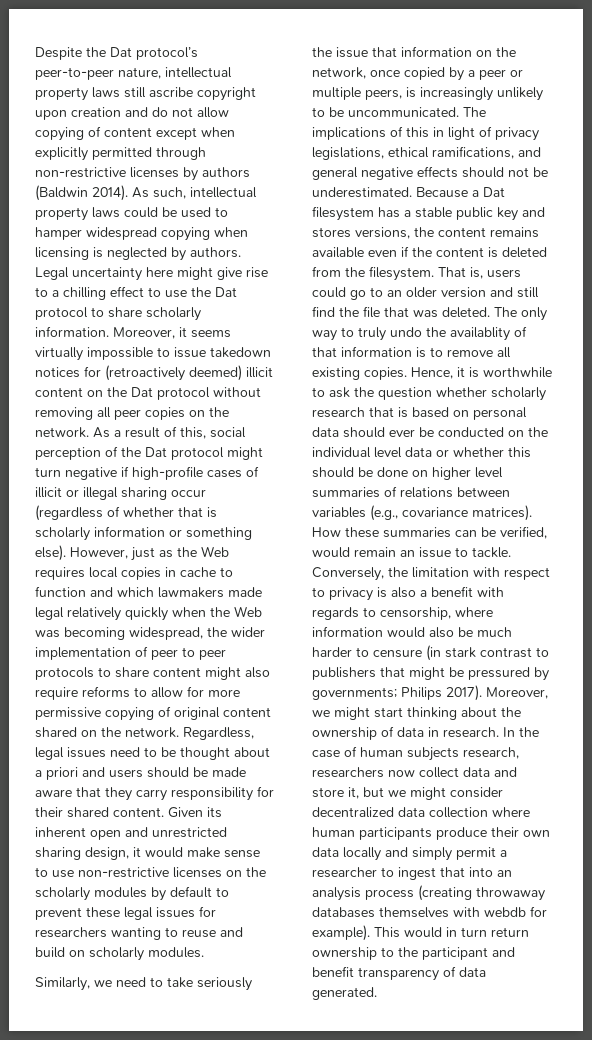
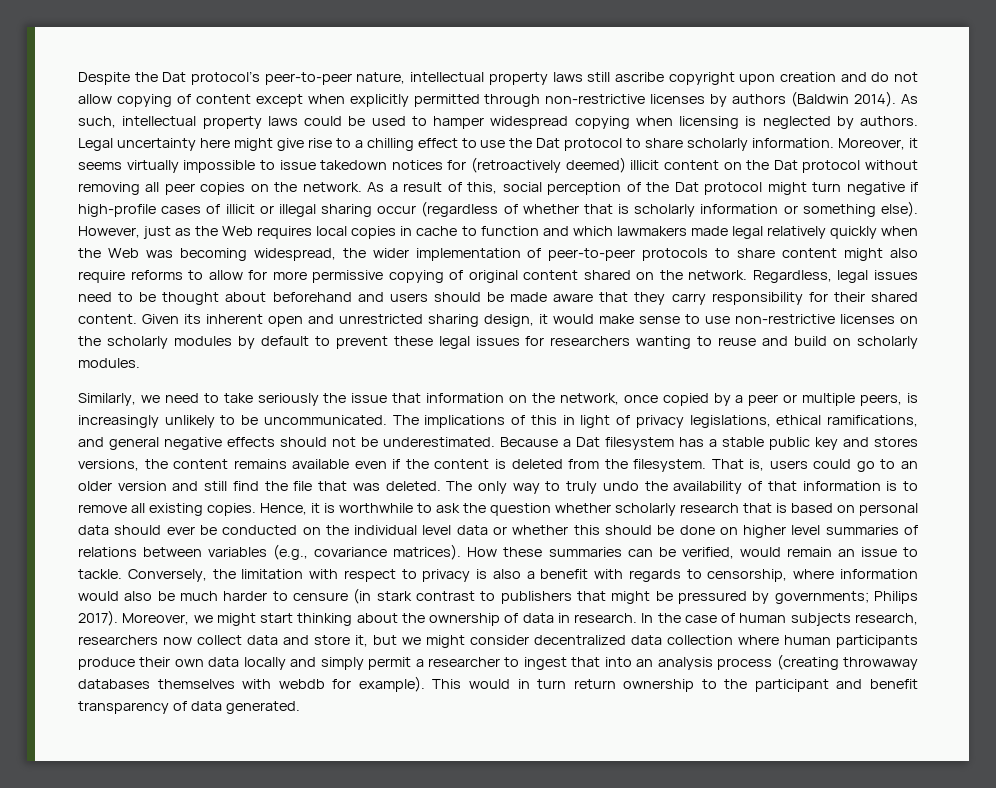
- However, just as the Web requires local copies in cache to function and which lawmakers made legal relatively quickly when the Web was becoming widespread, the wider implementation of peer to peer protocols to share content might also require reforms to allow for more permissive copying of original content shared on the network.
+ However, just as the Web requires local copies in cache to function and which lawmakers made legal relatively quickly when the Web was becoming widespread, the wider implementation of peer-to-peer protocols to share content might also require reforms to allow for more permissive copying of original content shared on the network.
- Regardless, legal issues need to be thought about a priori and users should be made aware that they carry responsibility for their shared content.
+ Regardless, legal issues need to be thought about beforehand and users should be made aware that they carry responsibility for their shared content.
- The only way to truly undo the availablity of that information is to remove all existing copies.
+ The only way to truly undo the availability of that information is to remove all existing copies.

